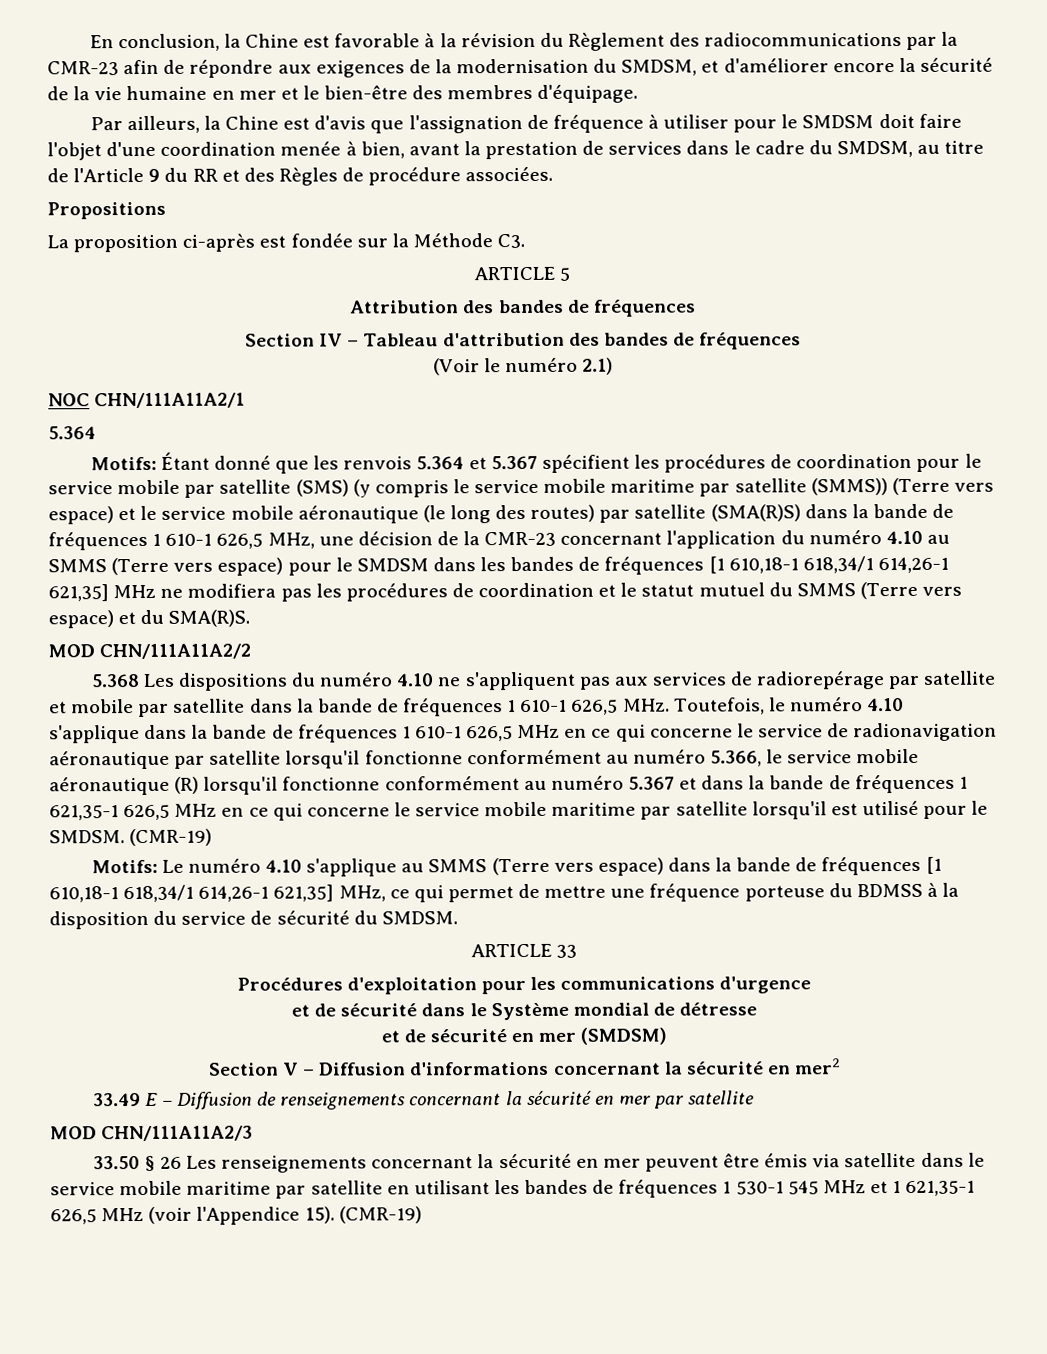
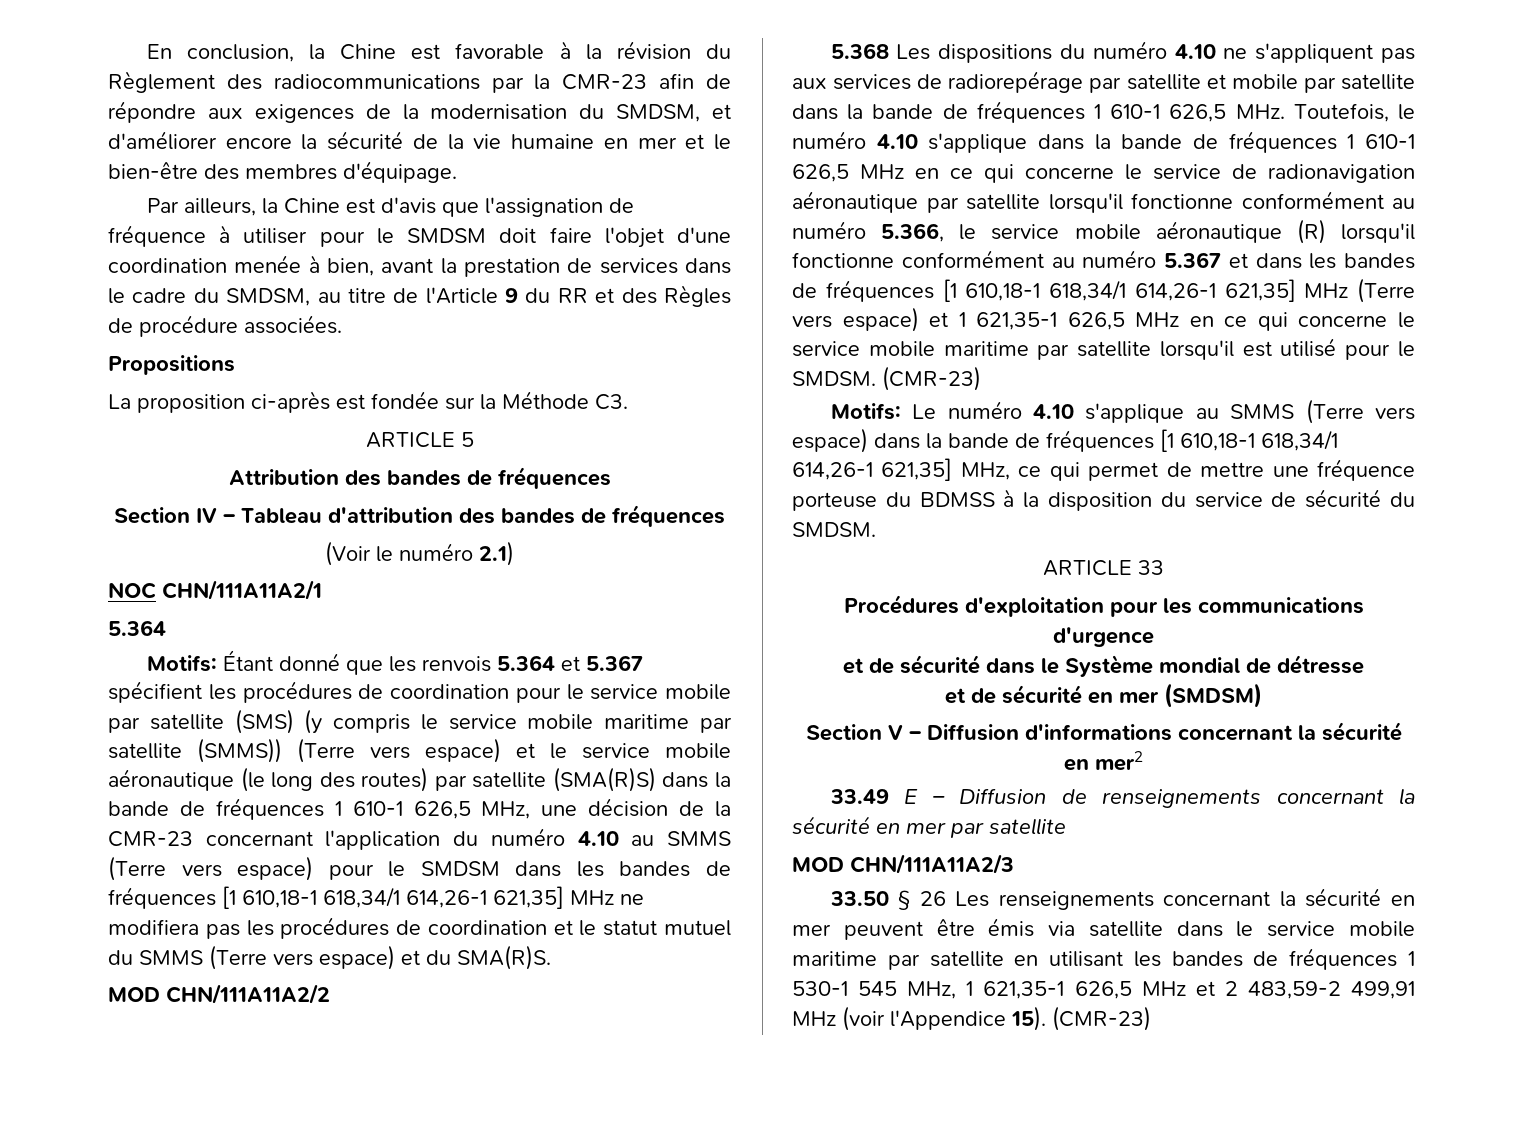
- 5.368 Les dispositions du numéro 4.10 ne s'appliquent pas aux services de radiorepérage par satellite et mobile par satellite dans la bande de fréquences 1 610-1 626,5 MHz. Toutefois, le numéro 4.10 s'applique dans la bande de fréquences 1 610-1 626,5 MHz en ce qui concerne le service de radionavigation aéronautique par satellite lorsqu'il fonctionne conformément au numéro 5.366, le service mobile aéronautique (R) lorsqu'il fonctionne conformément au numéro 5.367 et dans la bande de fréquences 1 621,35-1 626,5 MHz en ce qui concerne le service mobile maritime par satellite lorsqu'il est utilisé pour le SMDSM. (CMR-19)
+ 5.368 Les dispositions du numéro 4.10 ne s'appliquent pas aux services de radiorepérage par satellite et mobile par satellite dans la bande de fréquences 1 610-1 626,5 MHz. Toutefois, le numéro 4.10 s'applique dans la bande de fréquences 1 610-1 626,5 MHz en ce qui concerne le service de radionavigation aéronautique par satellite lorsqu'il fonctionne conformément au numéro 5.366, le service mobile aéronautique (R) lorsqu'il fonctionne conformément au numéro 5.367 et dans les bandes de fréquences [1 610,18-1 618,34/1 614,26-1 621,35] MHz (Terre vers espace) et 1 621,35-1 626,5 MHz en ce qui concerne le service mobile maritime par satellite lorsqu'il est utilisé pour le SMDSM. (CMR-23)
- 33.50 § 26 Les renseignements concernant la sécurité en mer peuvent être émis via satellite dans le service mobile maritime par satellite en utilisant les bandes de fréquences 1 530-1 545 MHz et 1 621,35-1 626,5 MHz (voir l'Appendice 15). (CMR-19)
+ 33.50 § 26 Les renseignements concernant la sécurité en mer peuvent être émis via satellite dans le service mobile maritime par satellite en utilisant les bandes de fréquences 1 530-1 545 MHz, 1 621,35-1 626,5 MHz et 2 483,59-2 499,91 MHz (voir l'Appendice 15). (CMR-23)

